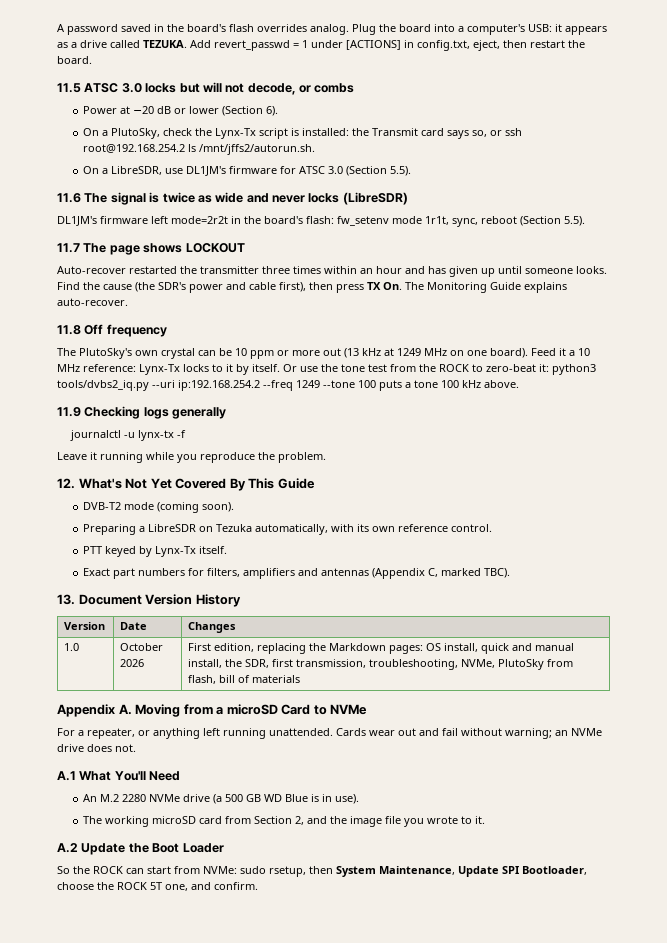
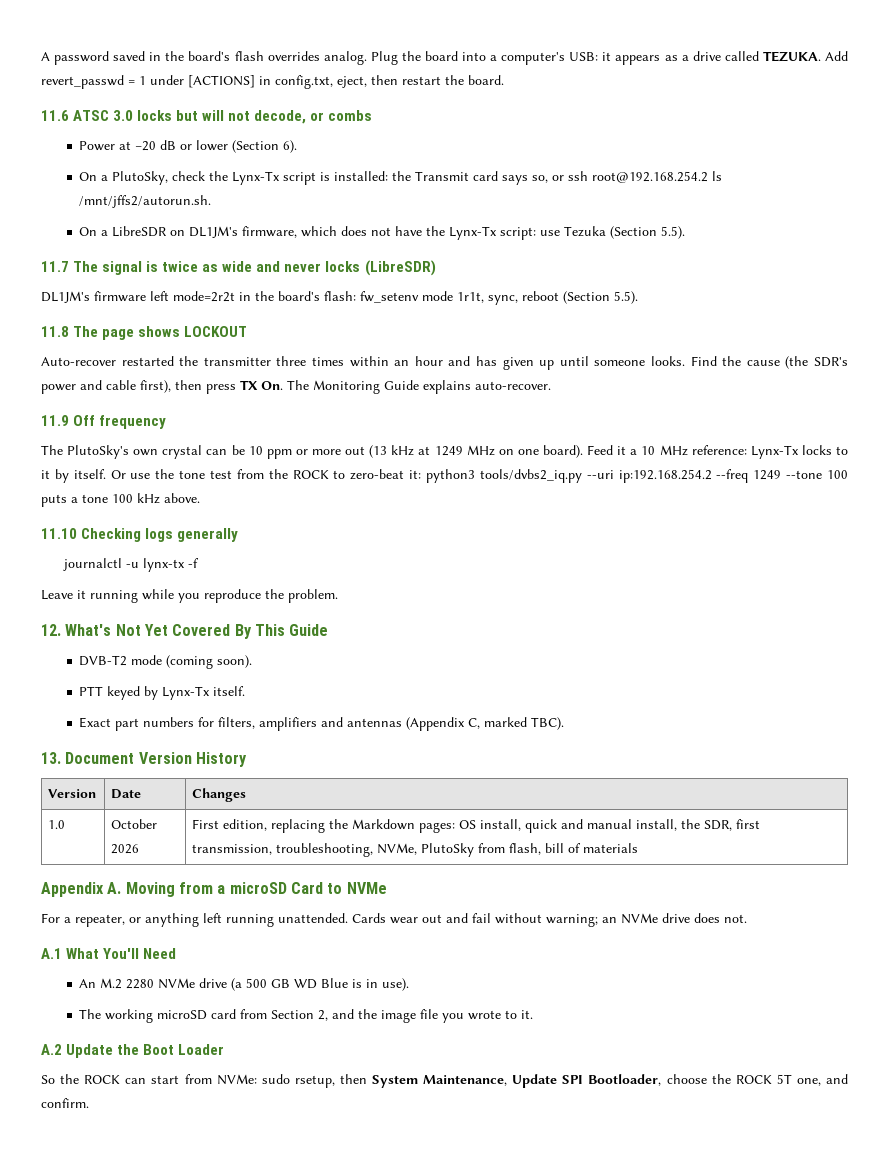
- 11.5 ATSC 3.0 locks but will not decode, or combs
+ 11.6 ATSC 3.0 locks but will not decode, or combs
- On a LibreSDR, use DL1JM's firmware for ATSC 3.0 (Section 5.5).
- 11.6 The signal is twice as wide and never locks (LibreSDR)
+ On a LibreSDR on DL1JM's firmware, which does not have the Lynx-Tx script: use Tezuka (Section 5.5).
+ 11.7 The signal is twice as wide and never locks (LibreSDR)
- 11.7 The page shows LOCKOUT
+ 11.8 The page shows LOCKOUT
- 11.8 Off frequency
+ 11.9 Off frequency
- 11.9 Checking logs generally
+ 11.10 Checking logs generally
- Preparing a LibreSDR on Tezuka automatically, with its own reference control.

